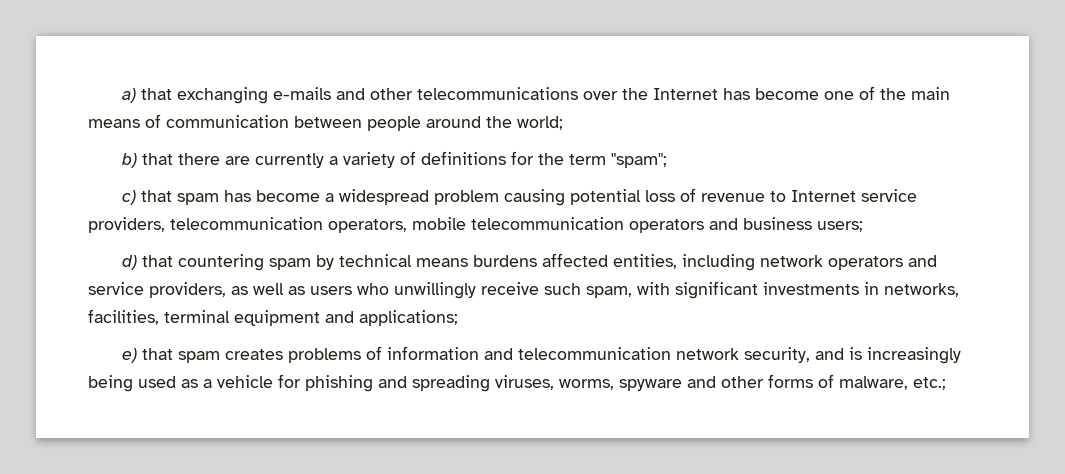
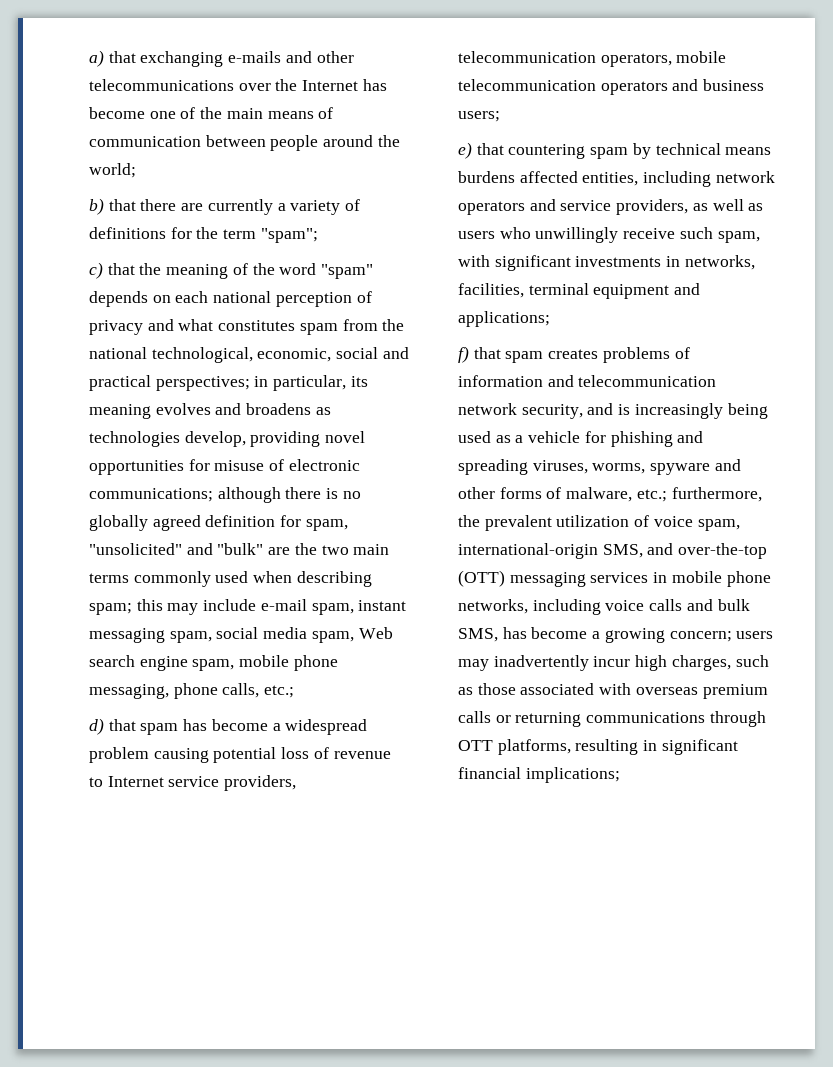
- c) that spam has become a widespread problem causing potential loss of revenue to Internet service providers, telecommunication operators, mobile telecommunication operators and business users;
+ c) that the meaning of the word "spam" depends on each national perception of privacy and what constitutes spam from the national technological, economic, social and practical perspectives; in particular, its meaning evolves and broadens as technologies develop, providing novel opportunities for misuse of electronic communications; although there is no globally agreed definition for spam, "unsolicited" and "bulk" are the two main terms commonly used when describing spam; this may include e-mail spam, instant messaging spam, social media spam, Web search engine spam, mobile phone messaging, phone calls, etc.;
+ d) that spam has become a widespread problem causing potential loss of revenue to Internet service providers, telecommunication operators, mobile telecommunication operators and business users;
- d) that countering spam by technical means burdens affected entities, including network operators and service providers, as well as users who unwillingly receive such spam, with significant investments in networks, facilities, terminal equipment and applications;
+ e) that countering spam by technical means burdens affected entities, including network operators and service providers, as well as users who unwillingly receive such spam, with significant investments in networks, facilities, terminal equipment and applications;
- e) that spam creates problems of information and telecommunication network security, and is increasingly being used as a vehicle for phishing and spreading viruses, worms, spyware and other forms of malware, etc.;
+ f) that spam creates problems of information and telecommunication network security, and is increasingly being used as a vehicle for phishing and spreading viruses, worms, spyware and other forms of malware, etc.; furthermore, the prevalent utilization of voice spam, international-origin SMS, and over-the-top (OTT) messaging services in mobile phone networks, including voice calls and bulk SMS, has become a growing concern; users may inadvertently incur high charges, such as those associated with overseas premium calls or returning communications through OTT platforms, resulting in significant financial implications;

